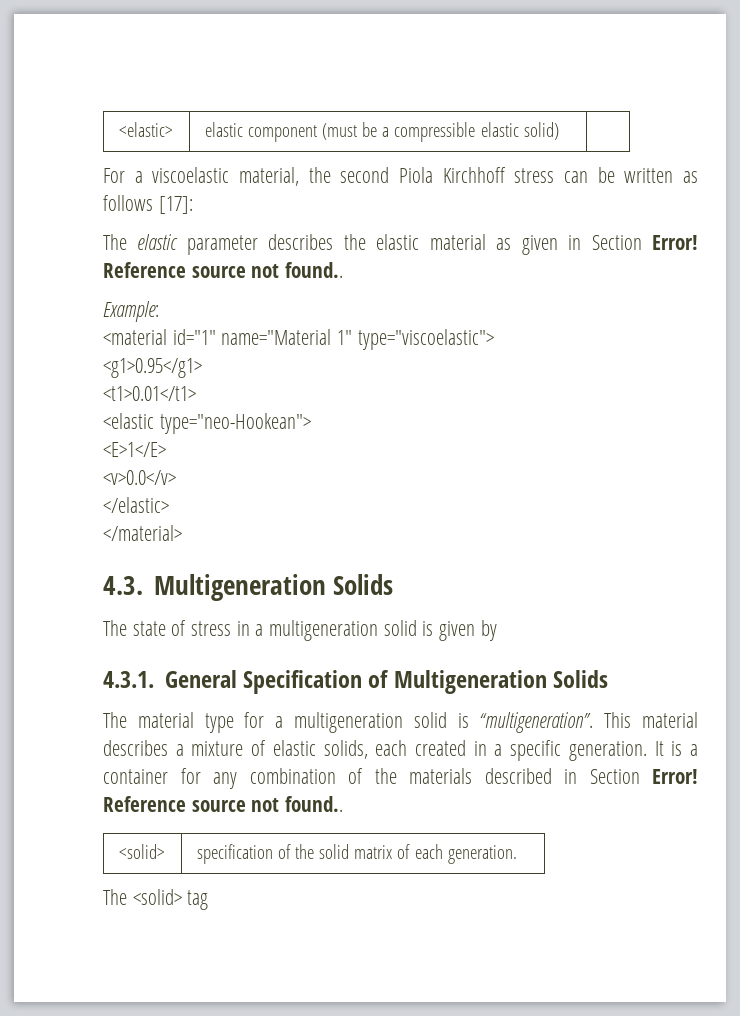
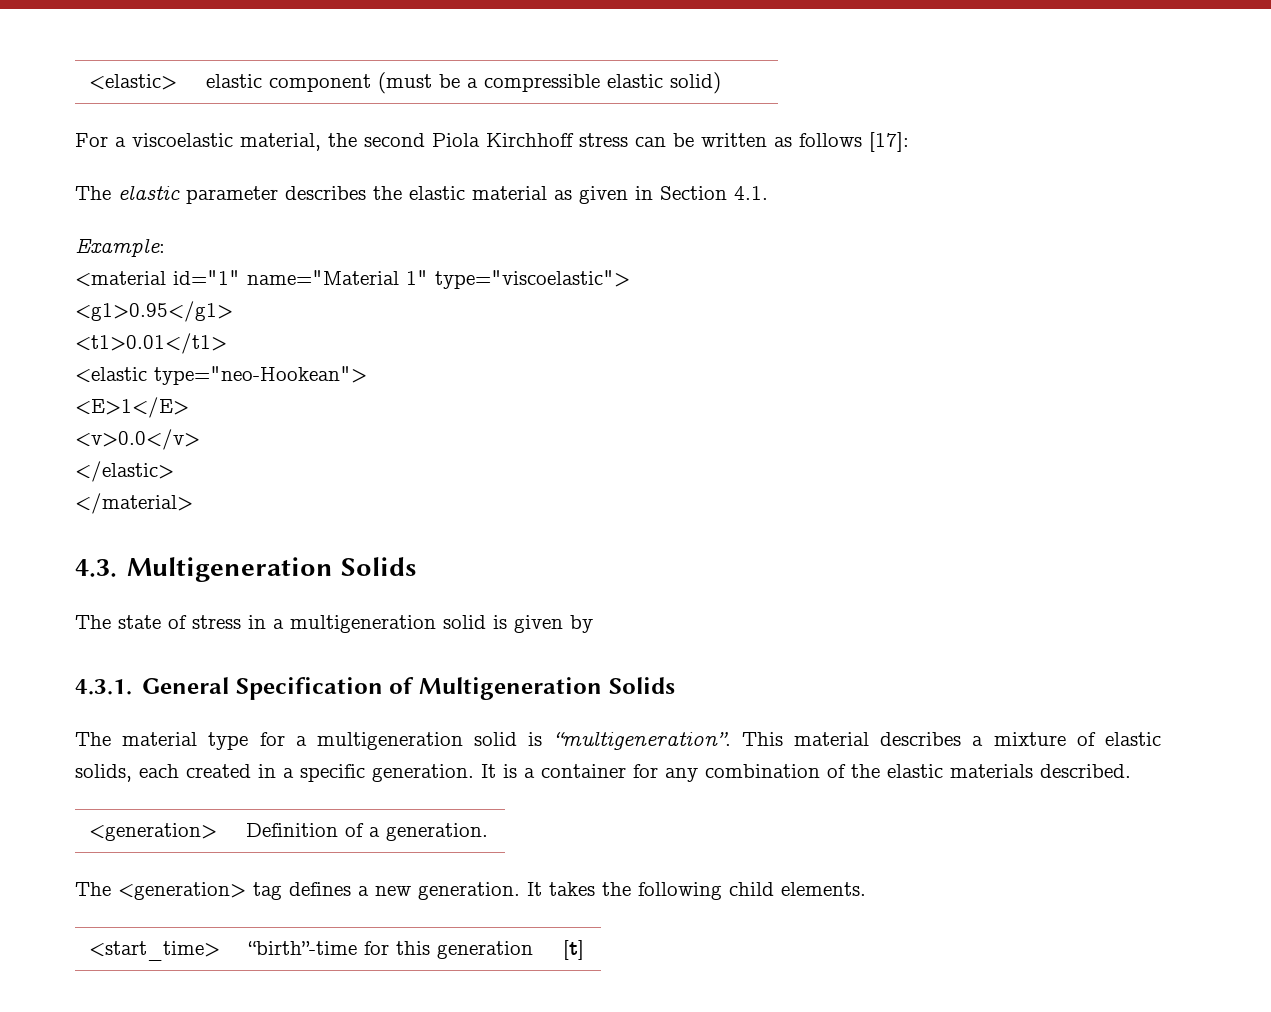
- The elastic parameter describes the elastic material as given in Section Error! Reference source not found..
+ The elastic parameter describes the elastic material as given in Section 4.1.
- It is a container for any combination of the materials described in Section Error! Reference source not found..
- <solid> | specification of the solid matrix of each generation.
- The <solid> tag
+ It is a container for any combination of the elastic materials described.
+ <generation> | Definition of a generation.
+ The <generation> tag defines a new generation. It takes the following child elements.
+ <start_time> | “birth”-time for this generation | [t]

